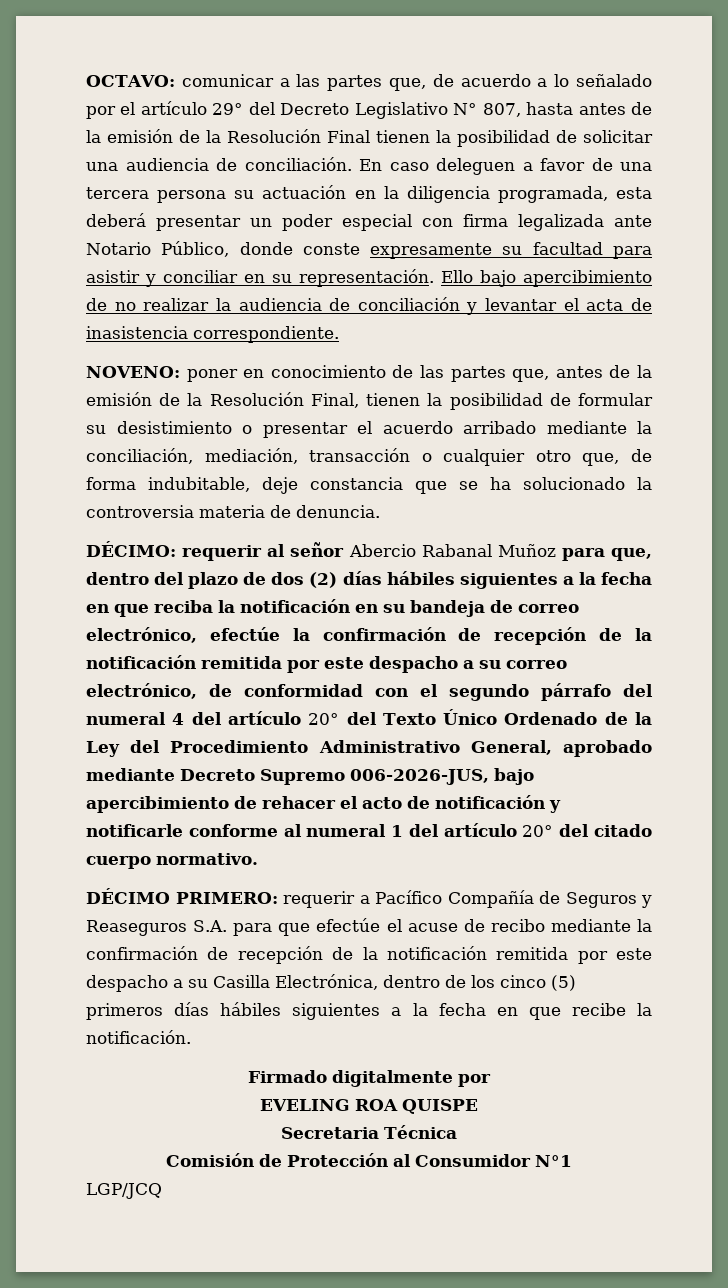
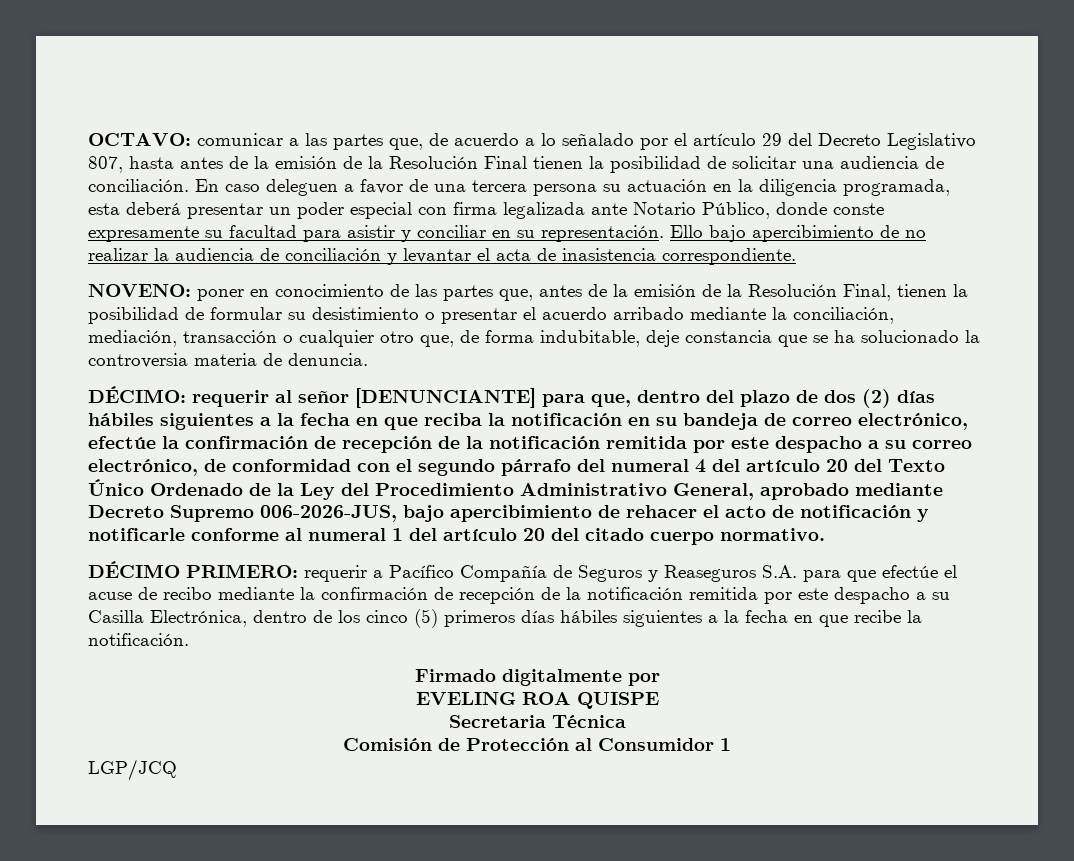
- OCTAVO: comunicar a las partes que, de acuerdo a lo señalado por el artículo 29° del Decreto Legislativo N° 807, hasta antes de la emisión de la Resolución Final tienen la posibilidad de solicitar una audiencia de conciliación.
+ OCTAVO: comunicar a las partes que, de acuerdo a lo señalado por el artículo 29 del Decreto Legislativo 807, hasta antes de la emisión de la Resolución Final tienen la posibilidad de solicitar una audiencia de conciliación.
- requerir al señor Abercio Rabanal Muñoz para que, dentro del plazo de dos (2) días hábiles siguientes a la fecha en que reciba la notificación en su bandeja de correo electrónico, efectúe la confirmación de recepción de la notificación remitida por este despacho a su correo electrónico, de conformidad con el segundo párrafo del numeral 4 del artículo 20° del Texto Único Ordenado de la Ley del Procedimiento Administrativo General, aprobado mediante Decreto Supremo 006-2026-JUS, bajo apercibimiento de rehacer el acto de notificación y notificarle conforme al numeral 1 del artículo 20° del citado cuerpo normativo.
+ requerir al señor [DENUNCIANTE] para que, dentro del plazo de dos (2) días hábiles siguientes a la fecha en que reciba la notificación en su bandeja de correo electrónico, efectúe la confirmación de recepción de la notificación remitida por este despacho a su correo electrónico, de conformidad con el segundo párrafo del numeral 4 del artículo 20 del Texto Único Ordenado de la Ley del Procedimiento Administrativo General, aprobado mediante Decreto Supremo 006-2026-JUS, bajo apercibimiento de rehacer el acto de notificación y notificarle conforme al numeral 1 del artículo 20 del citado cuerpo normativo.
- Comisión de Protección al Consumidor N°1
+ Comisión de Protección al Consumidor 1

